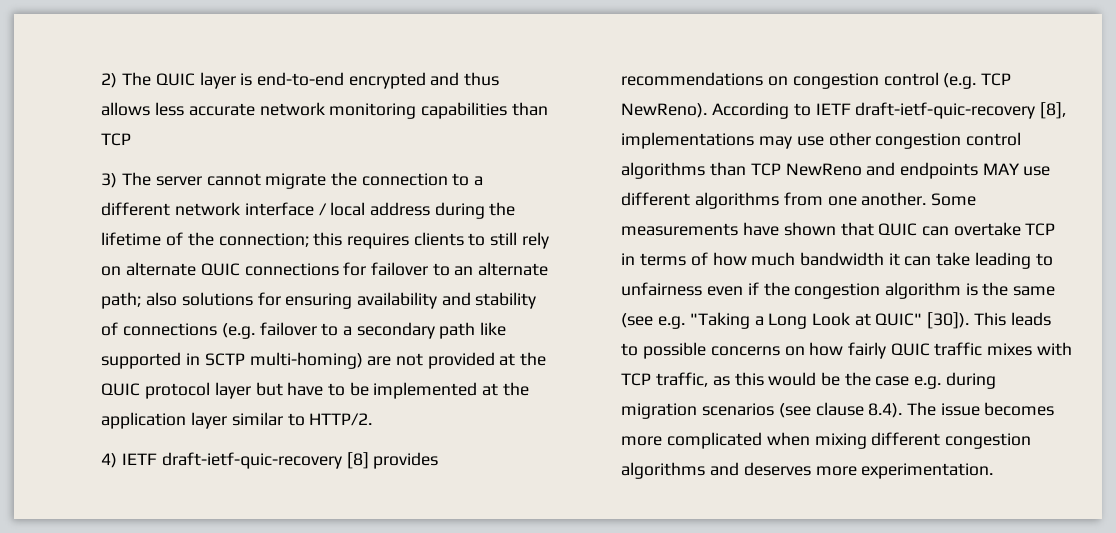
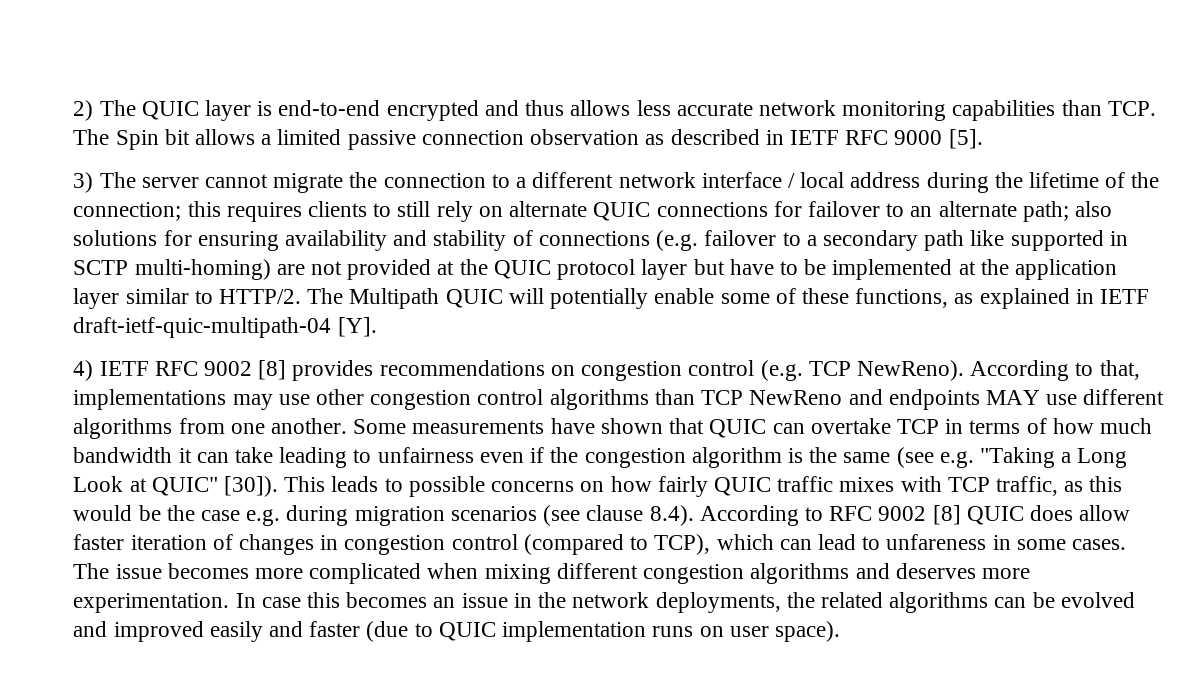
- 2) The QUIC layer is end-to-end encrypted and thus allows less accurate network monitoring capabilities than TCP
+ 2) The QUIC layer is end-to-end encrypted and thus allows less accurate network monitoring capabilities than TCP. The Spin bit allows a limited passive connection observation as described in IETF RFC 9000 [5].
+ The Multipath QUIC will potentially enable some of these functions, as explained in IETF draft-ietf-quic-multipath-04 [Y].
- 4) IETF draft-ietf-quic-recovery [8] provides recommendations on congestion control (e.g. TCP NewReno).
+ 4) IETF RFC 9002 [8] provides recommendations on congestion control (e.g. TCP NewReno).
- According to IETF draft-ietf-quic-recovery [8], implementations may use other congestion control algorithms than TCP NewReno and endpoints MAY use different algorithms from one another.
+ According to that, implementations may use other congestion control algorithms than TCP NewReno and endpoints MAY use different algorithms from one another.
- This leads to possible concerns on how fairly QUIC traffic mixes with TCP traffic, as this would be the case e.g. during migration scenarios (see clause 8.4). The issue becomes more complicated when mixing different congestion algorithms and deserves more experimentation.
+ This leads to possible concerns on how fairly QUIC traffic mixes with TCP traffic, as this would be the case e.g. during migration scenarios (see clause 8.4). According to RFC 9002 [8] QUIC does allow faster iteration of changes in congestion control (compared to TCP), which can lead to unfareness in some cases. The issue becomes more complicated when mixing different congestion algorithms and deserves more experimentation.
+ In case this becomes an issue in the network deployments, the related algorithms can be evolved and improved easily and faster (due to QUIC implementation runs on user space).

